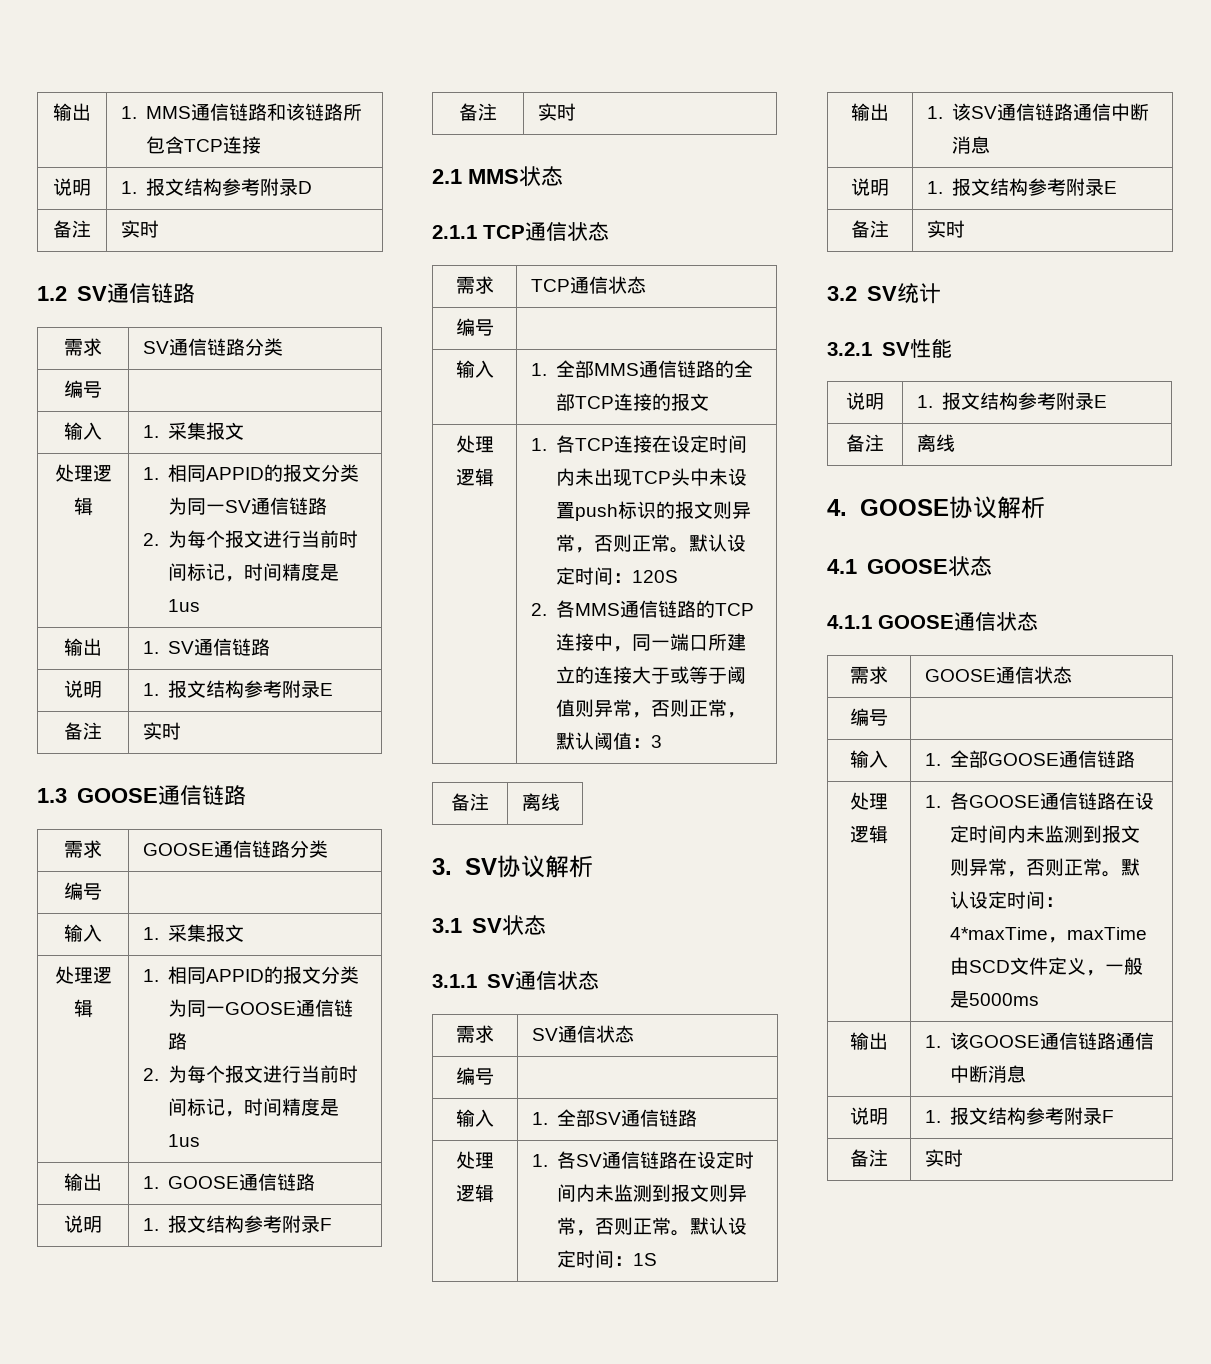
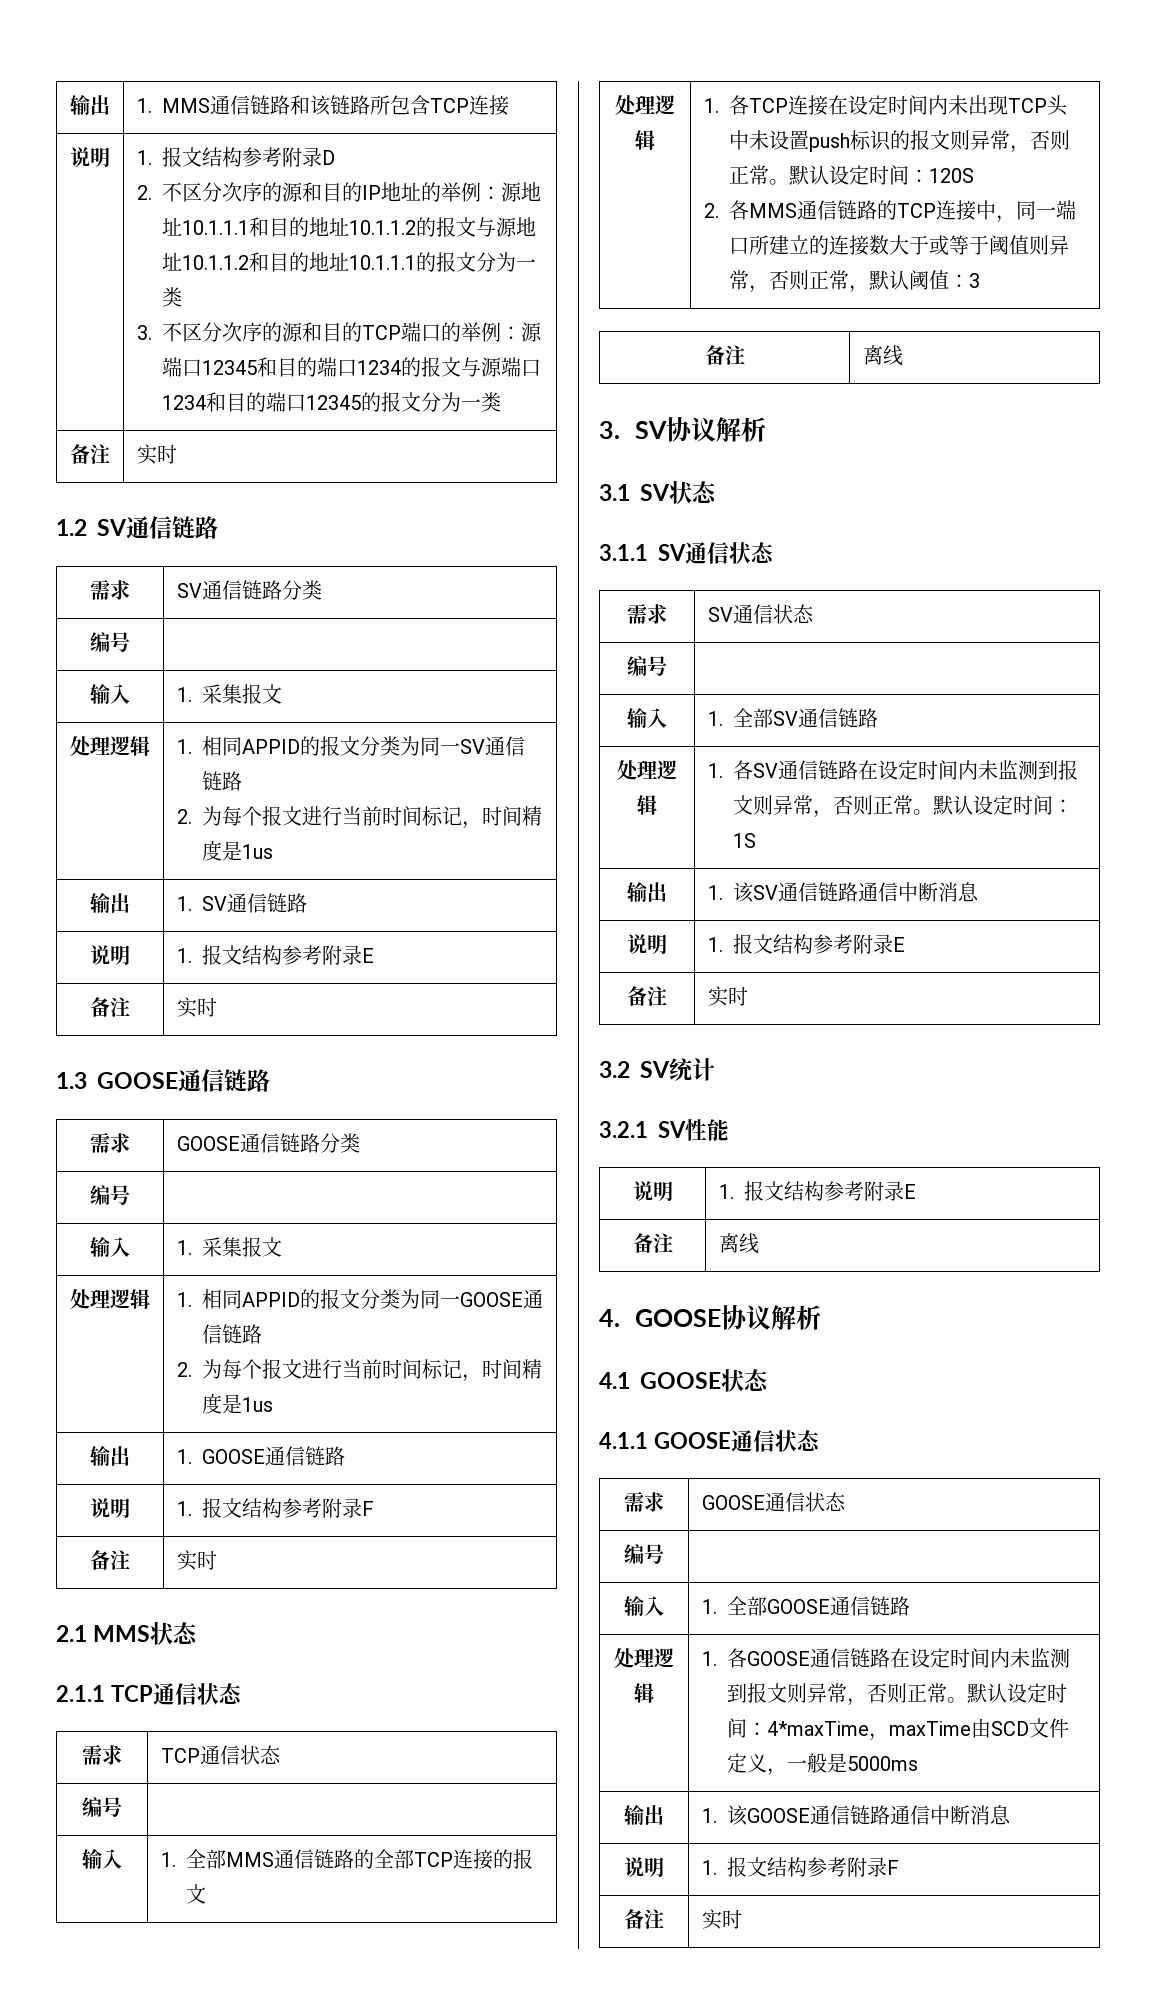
+ 2.不区分次序的源和目的IP地址的举例：源地址10.1.1.1和目的地址10.1.1.2的报文与源地址10.1.1.2和目的地址10.1.1.1的报文分为一类
+ 3.不区分次序的源和目的TCP端口的举例：源端口12345和目的端口1234的报文与源端口1234和目的端口12345的报文分为一类
- 2.各MMS通信链路的TCP连接中，同一端口所建立的连接大于或等于阈值则异常，否则正常，默认阈值：3
+ 2.各MMS通信链路的TCP连接中，同一端口所建立的连接数大于或等于阈值则异常，否则正常，默认阈值：3

